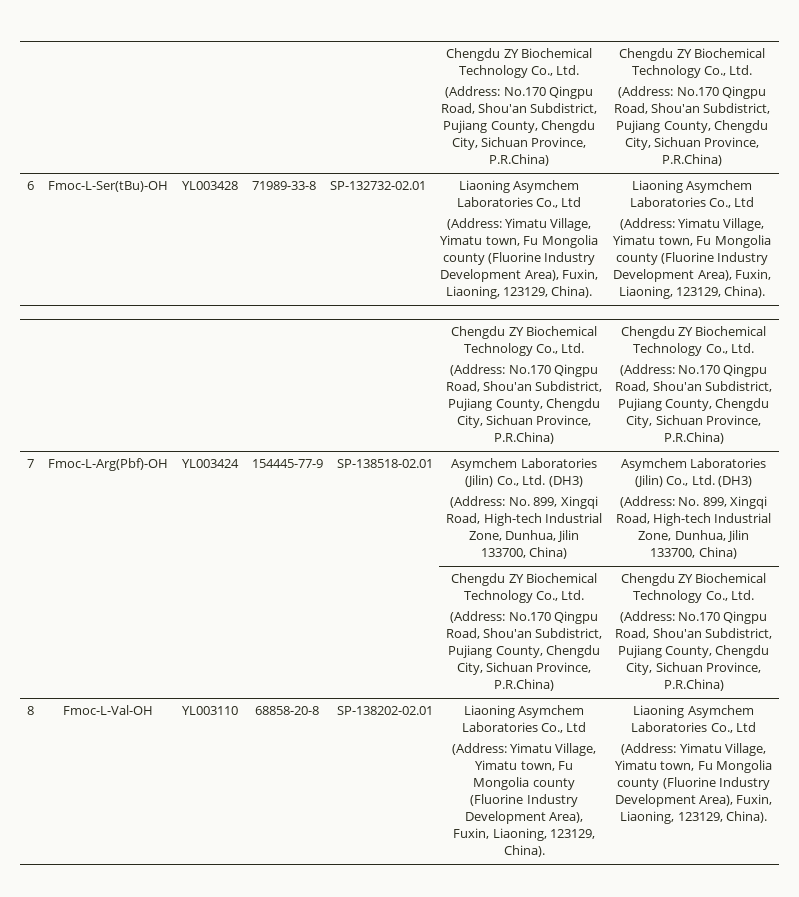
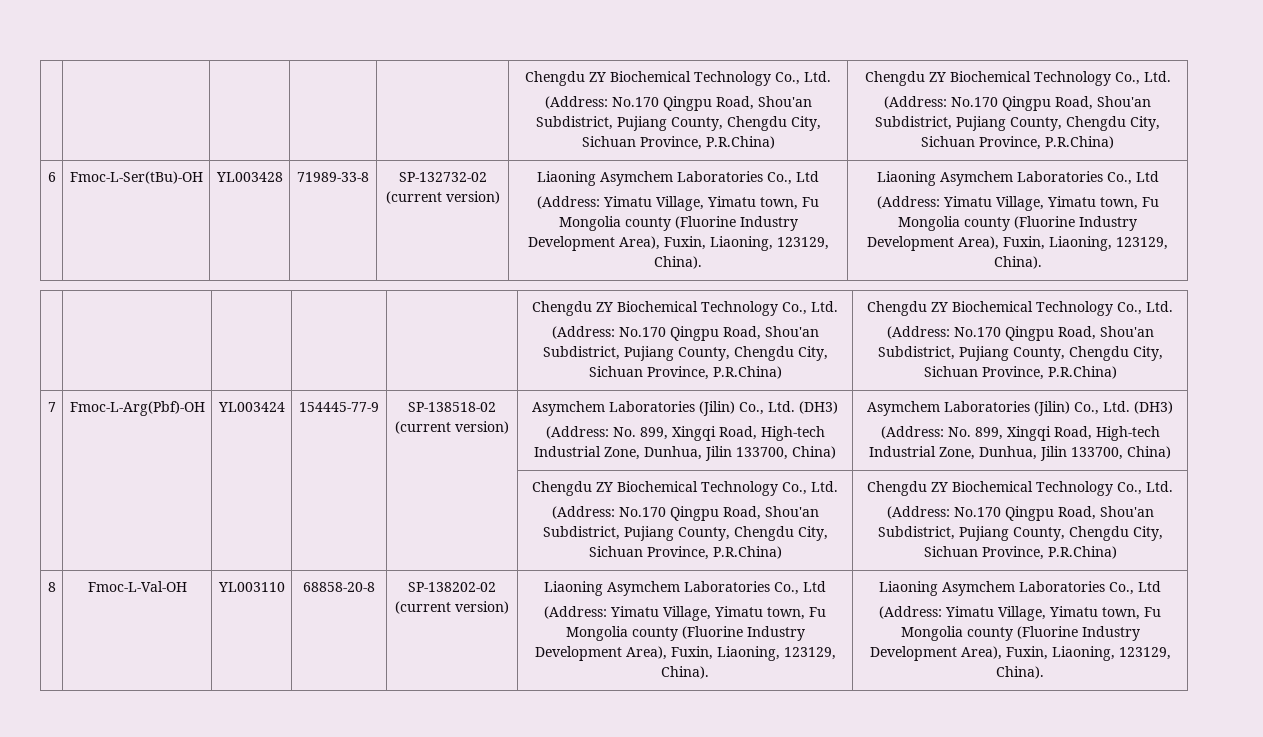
- SP-132732-02.01
+ SP-132732-02 (current version)
- SP-138518-02.01
+ SP-138518-02 (current version)
- SP-138202-02.01
+ SP-138202-02 (current version)

